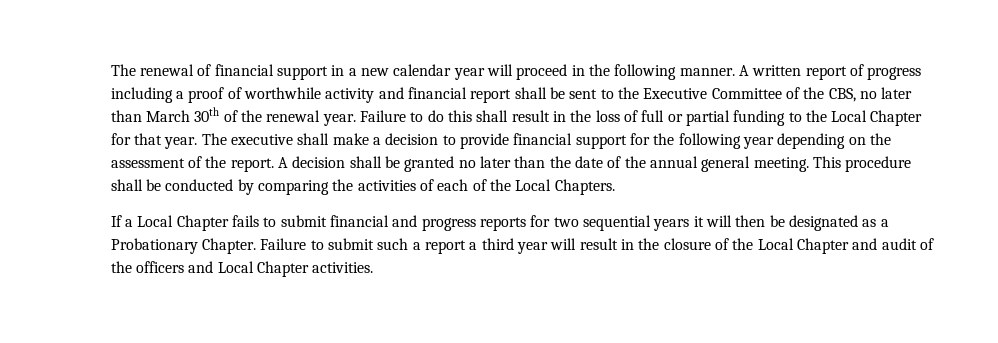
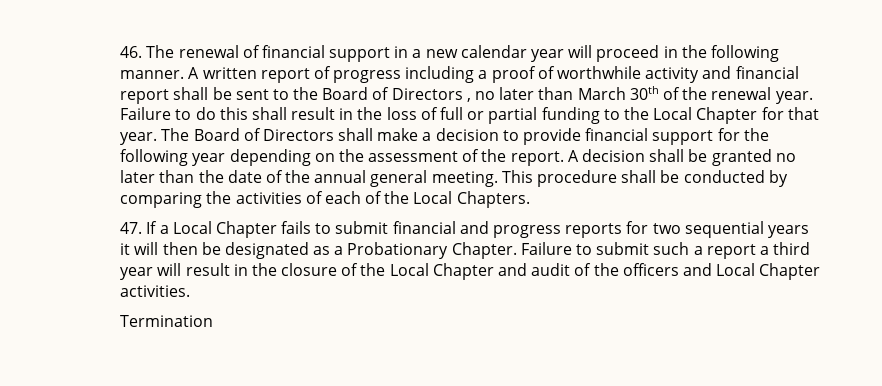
- The renewal of financial support in a new calendar year will proceed in the following manner.
+ 46. The renewal of financial support in a new calendar year will proceed in the following manner.
- A written report of progress including a proof of worthwhile activity and financial report shall be sent to the Executive Committee of the CBS, no later than March 30th of the renewal year.
+ A written report of progress including a proof of worthwhile activity and financial report shall be sent to the Board of Directors , no later than March 30th of the renewal year.
- The executive shall make a decision to provide financial support for the following year depending on the assessment of the report.
+ The Board of Directors shall make a decision to provide financial support for the following year depending on the assessment of the report.
- If a Local Chapter fails to submit financial and progress reports for two sequential years it will then be designated as a Probationary Chapter.
+ 47. If a Local Chapter fails to submit financial and progress reports for two sequential years it will then be designated as a Probationary Chapter.
+ Termination

